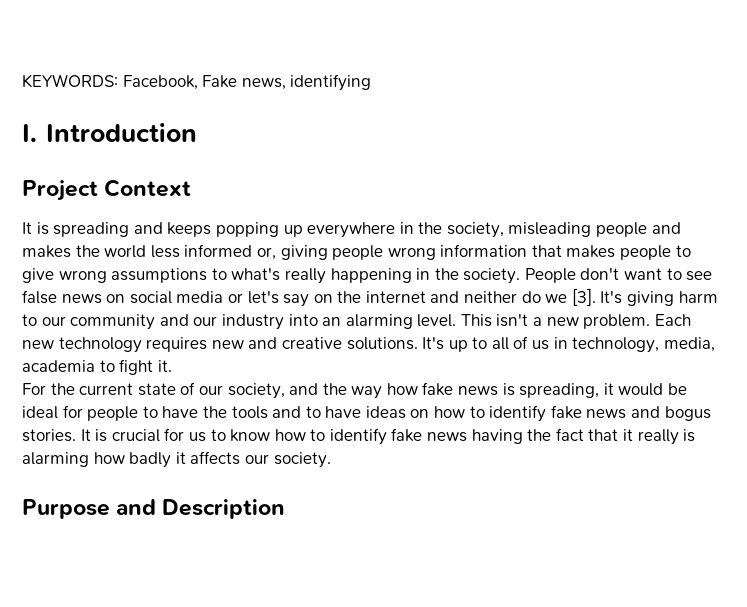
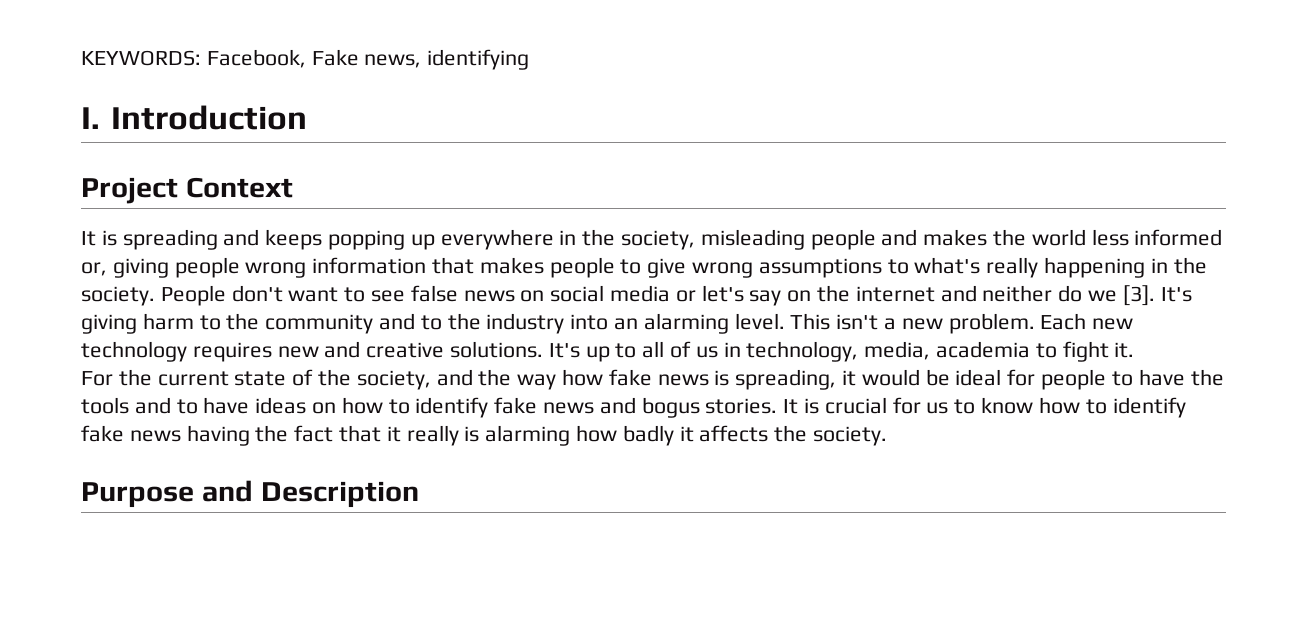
- It's giving harm to our community and our industry into an alarming level.
+ It's giving harm to the community and to the industry into an alarming level.
- For the current state of our society, and the way how fake news is spreading, it would be ideal for people to have the tools and to have ideas on how to identify fake news and bogus stories.
+ For the current state of the society, and the way how fake news is spreading, it would be ideal for people to have the tools and to have ideas on how to identify fake news and bogus stories.
- It is crucial for us to know how to identify fake news having the fact that it really is alarming how badly it affects our society.
+ It is crucial for us to know how to identify fake news having the fact that it really is alarming how badly it affects the society.

